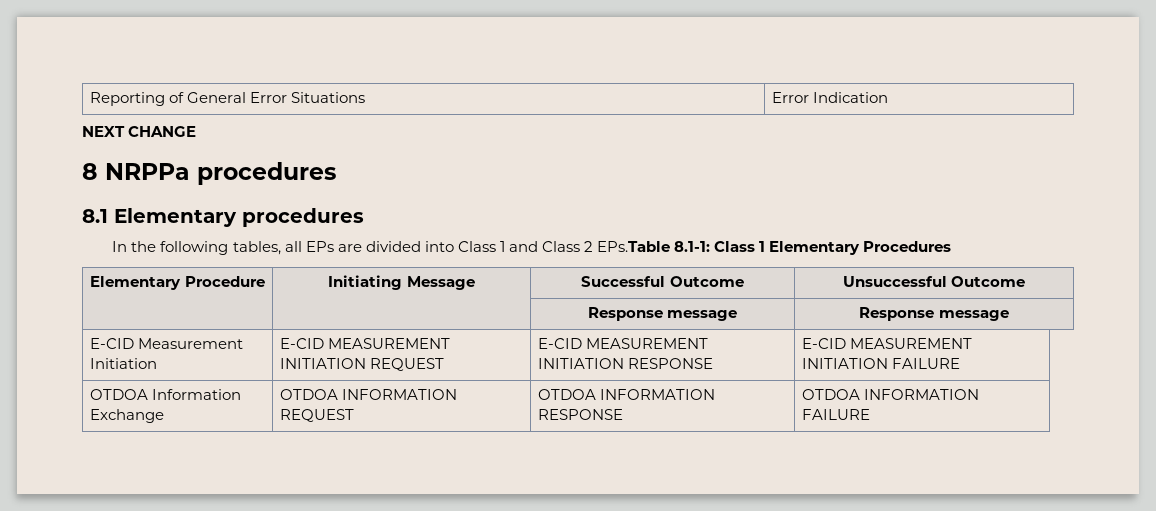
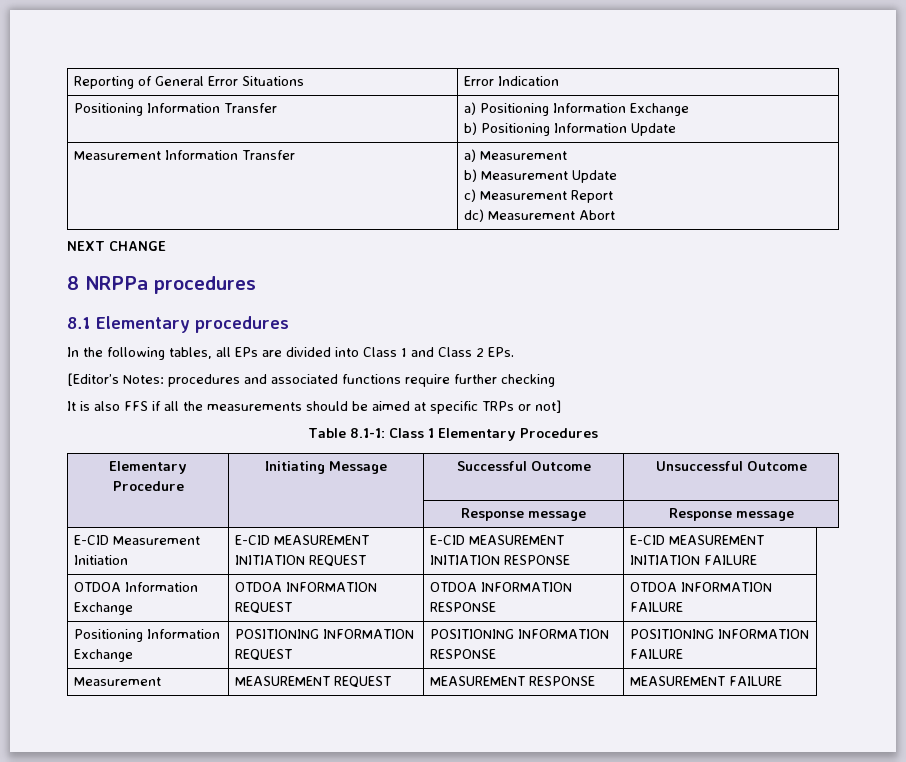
+ Positioning Information Transfer | a) Positioning Information Exchange
+ b) Positioning Information Update
+ Measurement Information Transfer | a) Measurement
+ b) Measurement Update
+ c) Measurement Report
+ dc) Measurement Abort
- In the following tables, all EPs are divided into Class 1 and Class 2 EPs.Table 8.1-1: Class 1 Elementary Procedures
+ In the following tables, all EPs are divided into Class 1 and Class 2 EPs.
+ [Editor’s Notes: procedures and associated functions require further checking
+ It is also FFS if all the measurements should be aimed at specific TRPs or not]
+ Table 8.1-1: Class 1 Elementary Procedures
+ Positioning Information Exchange | POSITIONING INFORMATION REQUEST | POSITIONING INFORMATION RESPONSE | POSITIONING INFORMATION FAILURE
+ Measurement | MEASUREMENT REQUEST | MEASUREMENT RESPONSE | MEASUREMENT FAILURE

